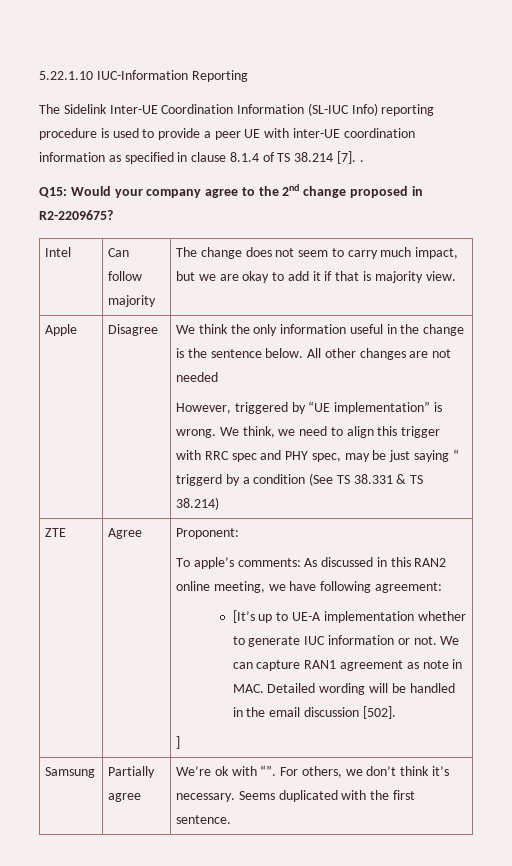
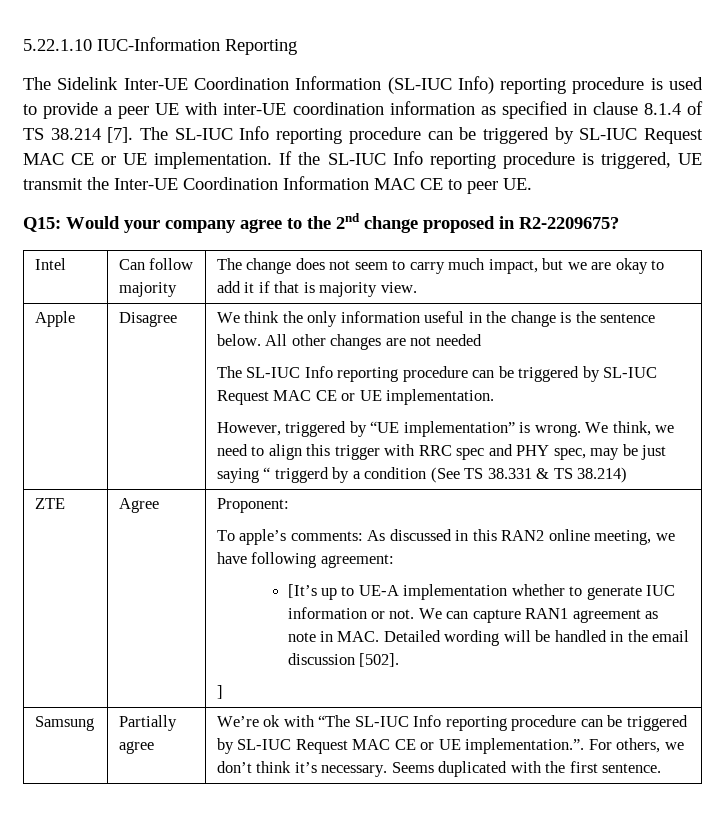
- The Sidelink Inter-UE Coordination Information (SL-IUC Info) reporting procedure is used to provide a peer UE with inter-UE coordination information as specified in clause 8.1.4 of TS 38.214 [7]. .
+ The Sidelink Inter-UE Coordination Information (SL-IUC Info) reporting procedure is used to provide a peer UE with inter-UE coordination information as specified in clause 8.1.4 of TS 38.214 [7]. The SL-IUC Info reporting procedure can be triggered by SL-IUC Request MAC CE or UE implementation. If the SL-IUC Info reporting procedure is triggered, UE transmit the Inter-UE Coordination Information MAC CE to peer UE.
  All other changes are not needed
+ The SL-IUC Info reporting procedure can be triggered by SL-IUC Request MAC CE or UE implementation.
- Samsung | Partially agree | We’re ok with “”. For others, we don’t think it’s necessary. Seems duplicated with the first sentence.
+ Samsung | Partially agree | We’re ok with “The SL-IUC Info reporting procedure can be triggered by SL-IUC Request MAC CE or UE implementation.”. For others, we don’t think it’s necessary. Seems duplicated with the first sentence.

